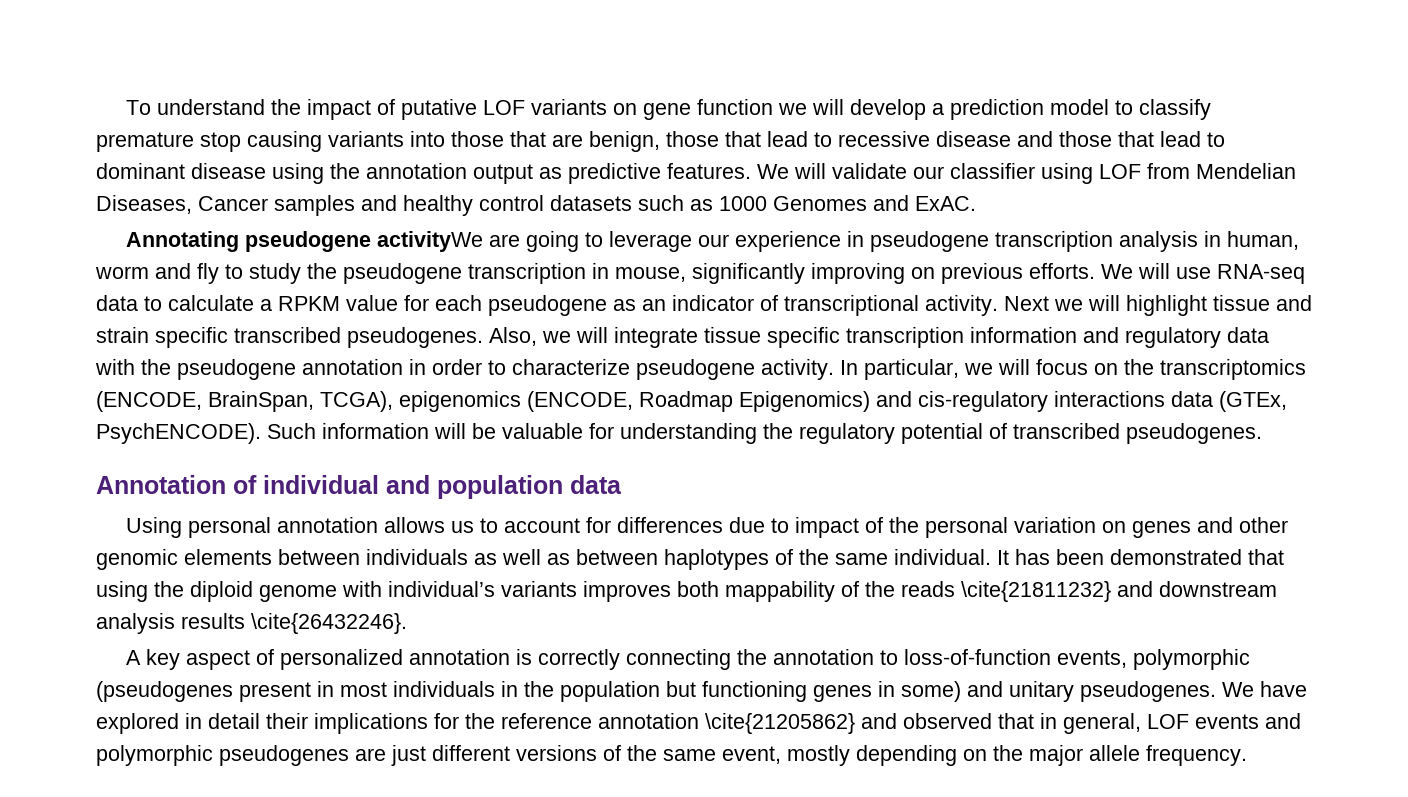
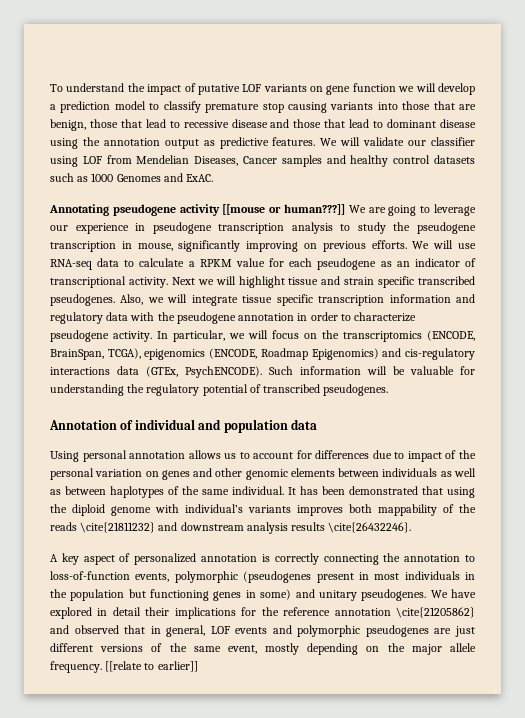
- Annotating pseudogene activityWe are going to leverage our experience in pseudogene transcription analysis in human, worm and fly to study the pseudogene transcription in mouse, significantly improving on previous efforts.
+ Annotating pseudogene activity [[mouse or human???]] We are going to leverage our experience in pseudogene transcription analysis to study the pseudogene transcription in mouse, significantly improving on previous efforts.
+ [[relate to earlier]]

